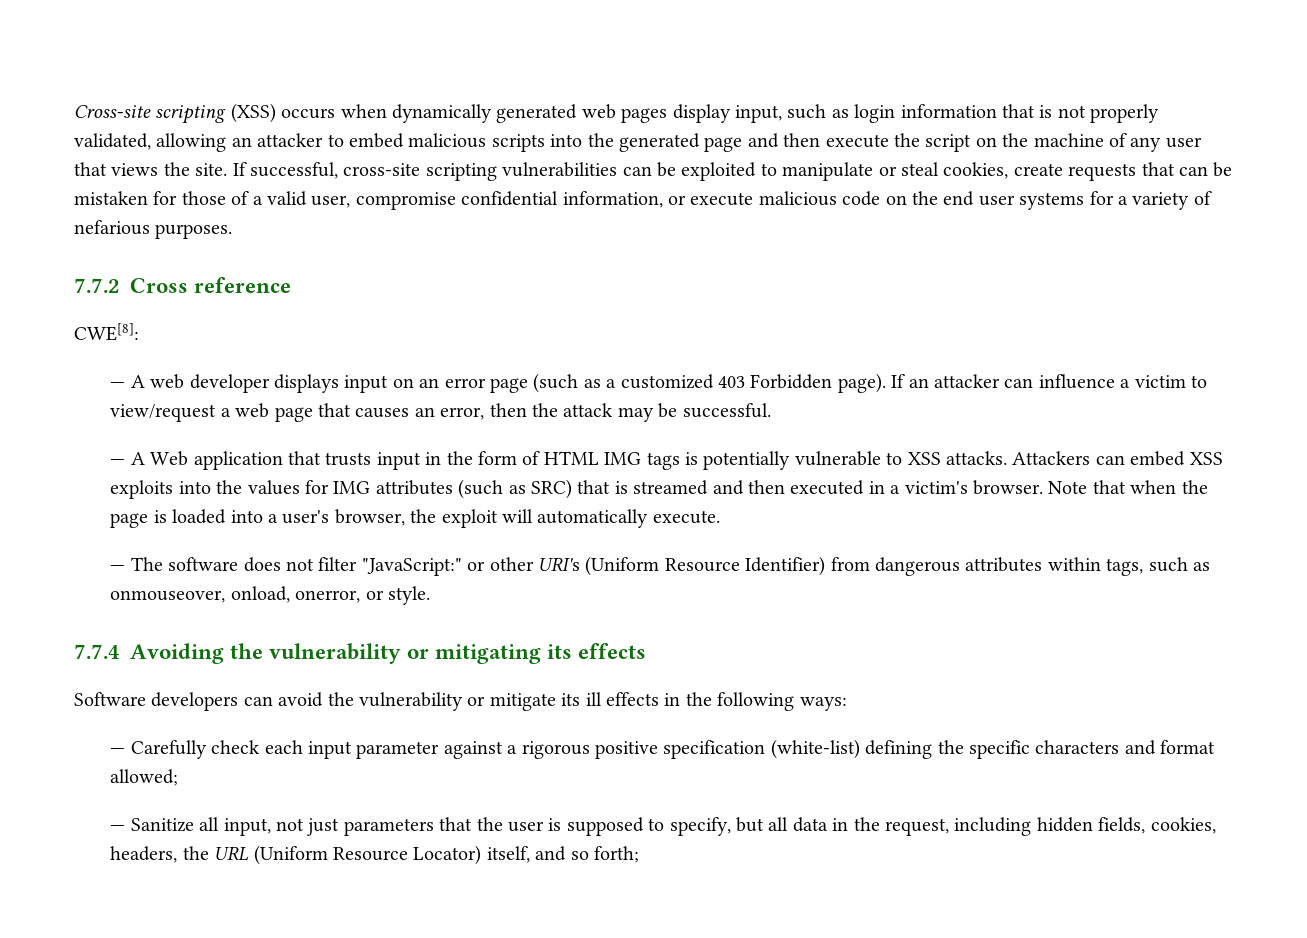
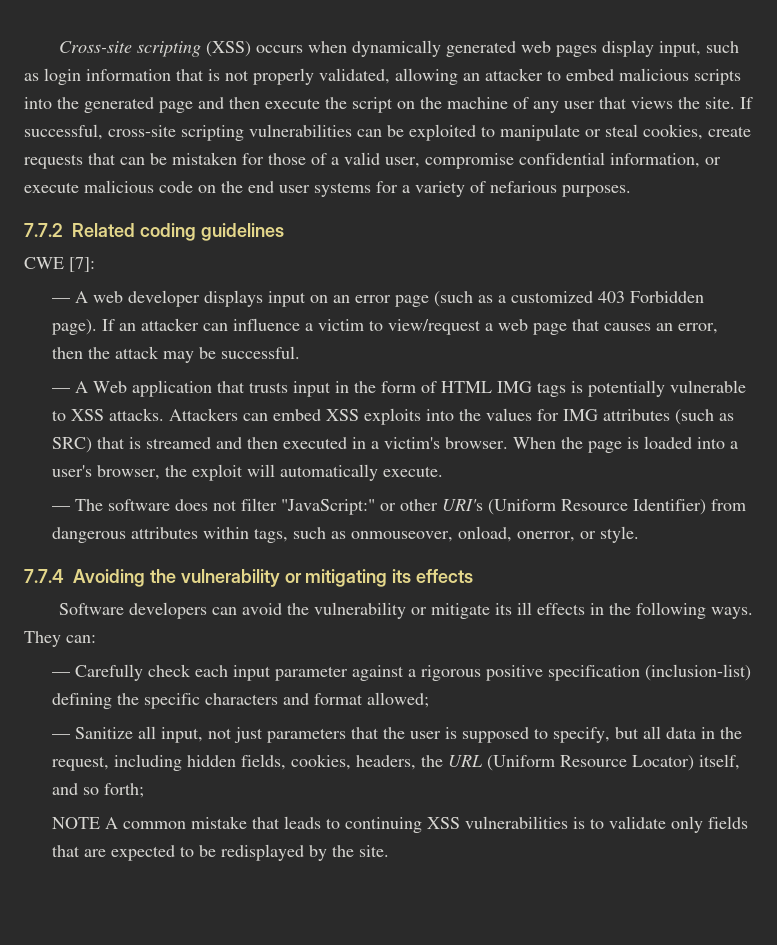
- 7.7.2 Cross reference
- CWE[8]:
+ 7.7.2 Related coding guidelines
+ CWE [7]:
- Note that when the page is loaded into a user's browser, the exploit will automatically execute.
+ When the page is loaded into a user's browser, the exploit will automatically execute.
- Software developers can avoid the vulnerability or mitigate its ill effects in the following ways:
+ Software developers can avoid the vulnerability or mitigate its ill effects in the following ways. They can:
- — Carefully check each input parameter against a rigorous positive specification (white-list) defining the specific characters and format allowed;
+ — Carefully check each input parameter against a rigorous positive specification (inclusion-list) defining the specific characters and format allowed;
+ NOTE A common mistake that leads to continuing XSS vulnerabilities is to validate only fields that are expected to be redisplayed by the site.

